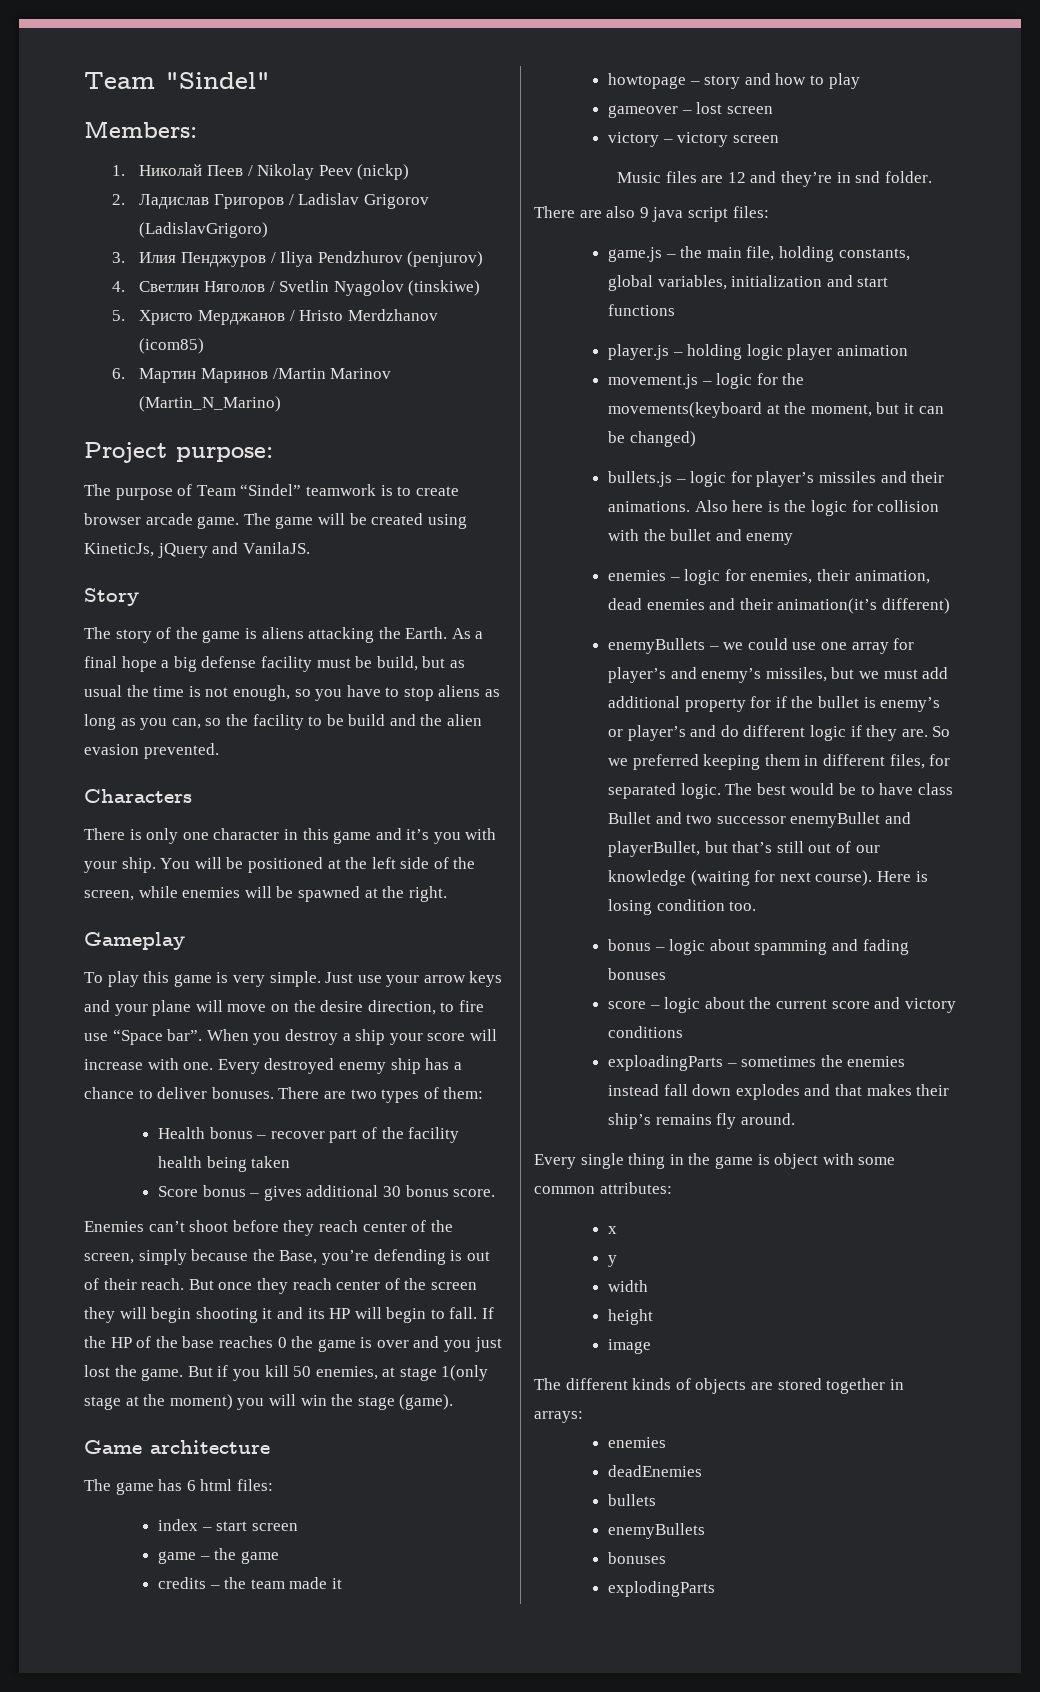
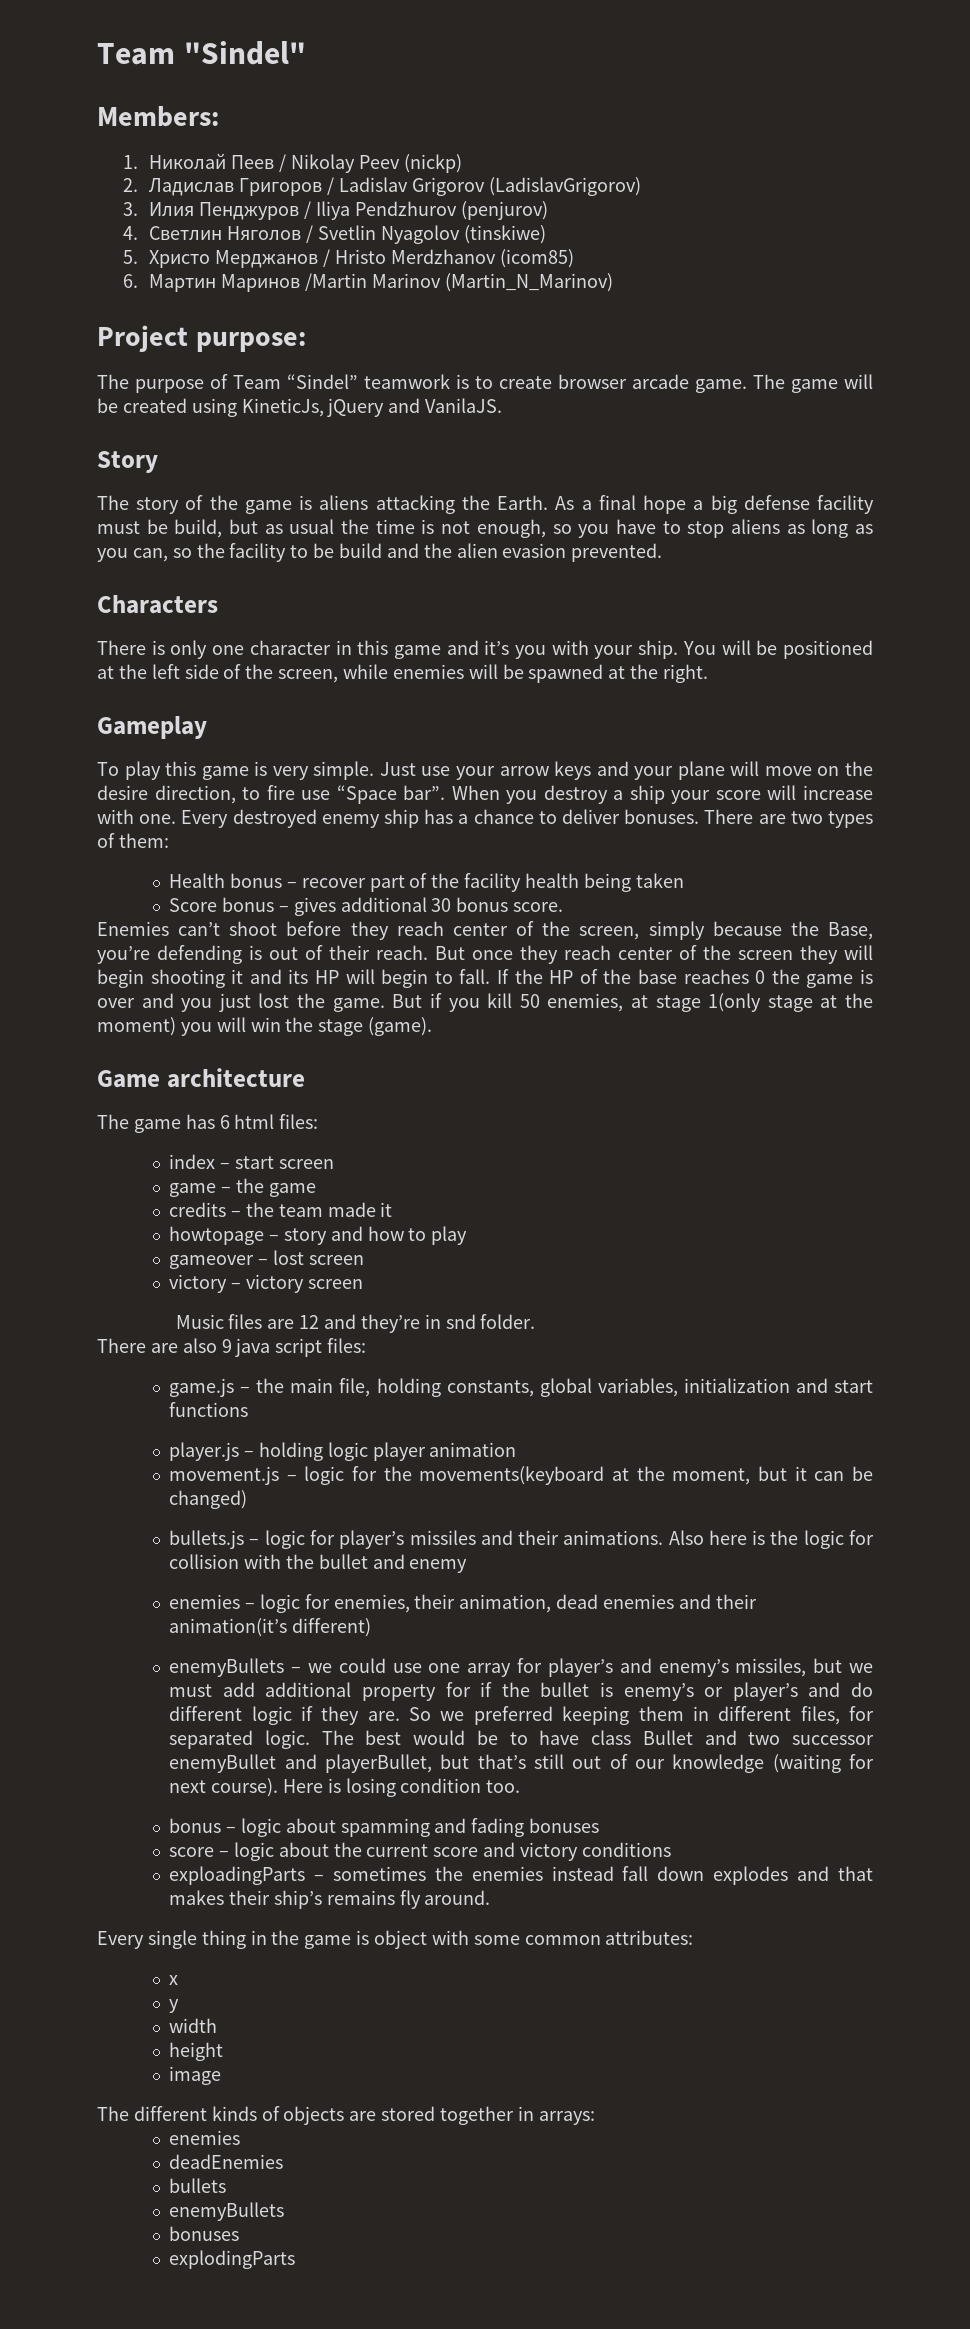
- 2. Ладислав Григоров / Ladislav Grigorov (LadislavGrigoro)
+ 2. Ладислав Григоров / Ladislav Grigorov (LadislavGrigorov)
- 6. Мартин Маринов /Martin Marinov (Martin_N_Marino)
+ 6. Мартин Маринов /Martin Marinov (Martin_N_Marinov)

